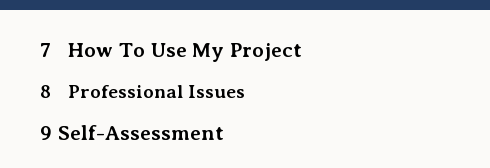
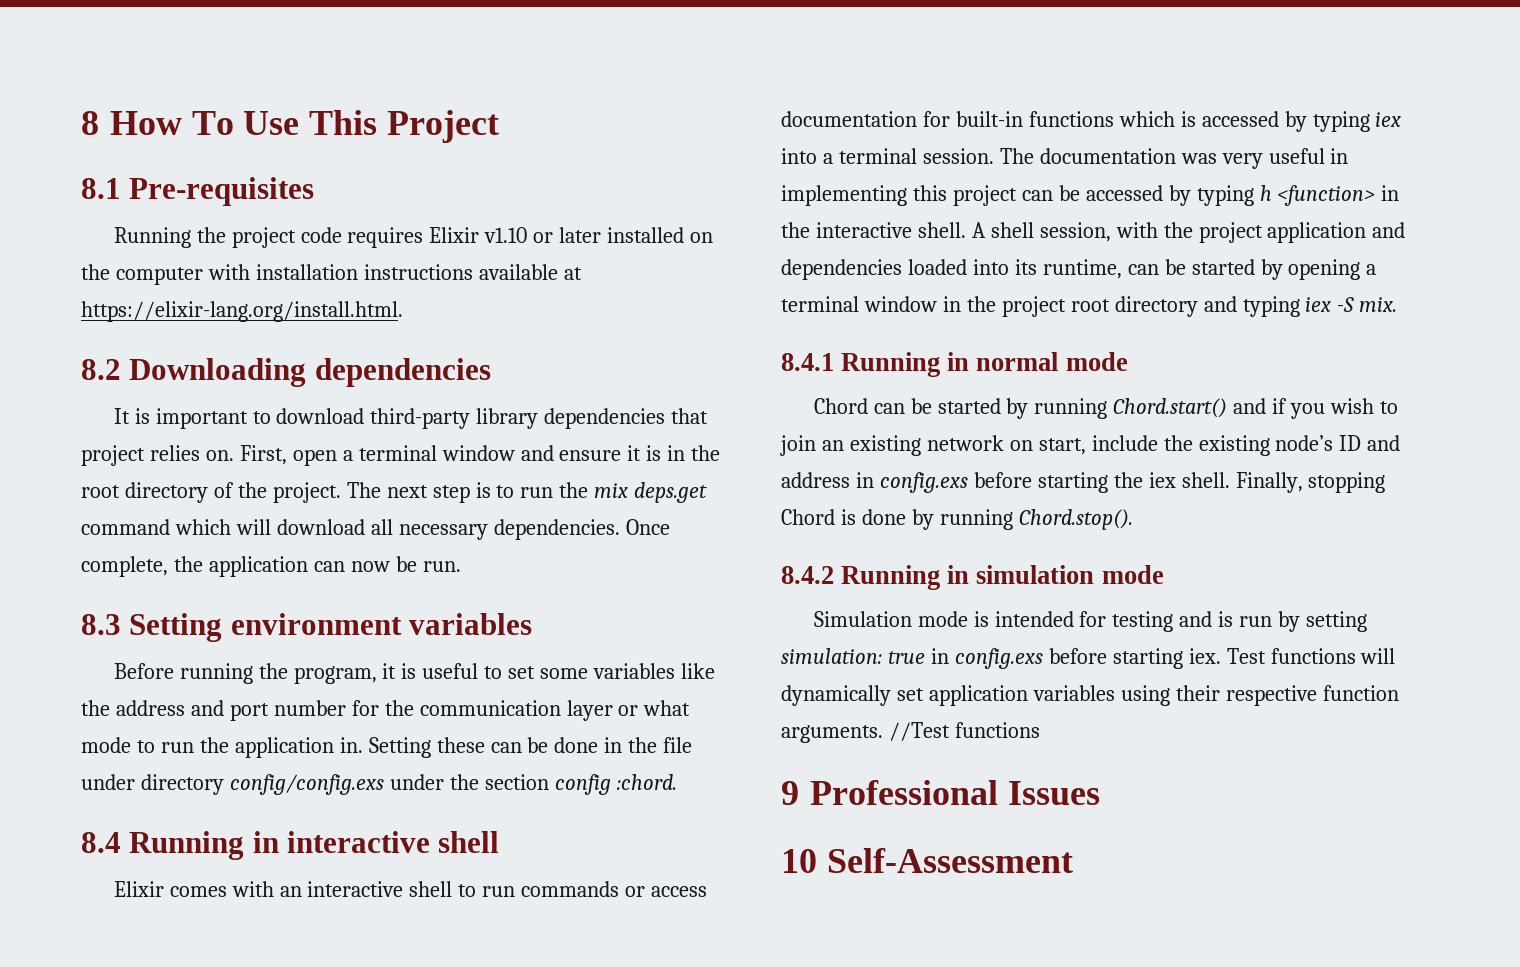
- 7 How To Use My Project
+ 8 How To Use This Project
- 8 Professional Issues
+ 8.1 Pre-requisites
+ Running the project code requires Elixir v1.10 or later installed on the computer with installation instructions available at https://elixir-lang.org/install.html.
+ 8.2 Downloading dependencies
+ It is important to download third-party library dependencies that project relies on. First, open a terminal window and ensure it is in the root directory of the project. The next step is to run the mix deps.get command which will download all necessary dependencies. Once complete, the application can now be run.
+ 8.3 Setting environment variables
+ Before running the program, it is useful to set some variables like the address and port number for the communication layer or what mode to run the application in. Setting these can be done in the file under directory config/config.exs under the section config :chord.
+ 8.4 Running in interactive shell
+ Elixir comes with an interactive shell to run commands or access documentation for built-in functions which is accessed by typing iex into a terminal session. The documentation was very useful in implementing this project can be accessed by typing h <function> in the interactive shell. A shell session, with the project application and dependencies loaded into its runtime, can be started by opening a terminal window in the project root directory and typing iex -S mix.
+ 8.4.1 Running in normal mode
+ Chord can be started by running Chord.start() and if you wish to join an existing network on start, include the existing node’s ID and address in config.exs before starting the iex shell. Finally, stopping Chord is done by running Chord.stop().
+ 8.4.2 Running in simulation mode
+ Simulation mode is intended for testing and is run by setting simulation: true in config.exs before starting iex. Test functions will dynamically set application variables using their respective function arguments. //Test functions
+ 9 Professional Issues
- 9 Self-Assessment
+ 10 Self-Assessment

